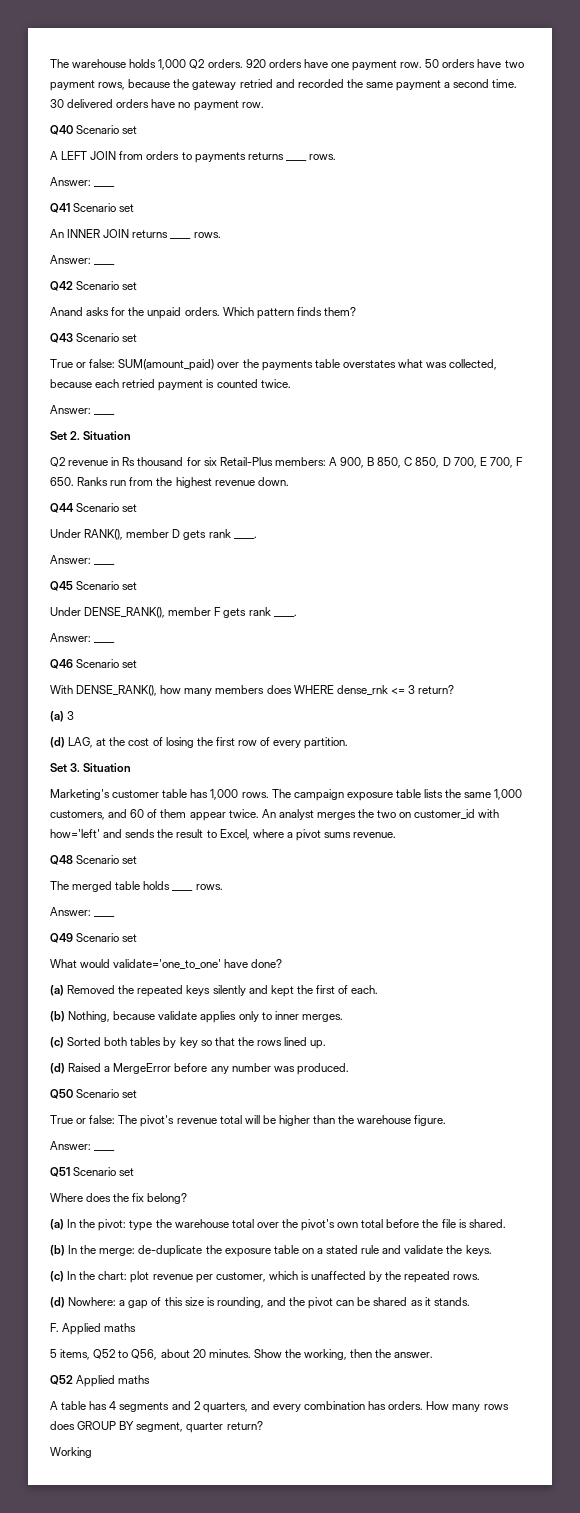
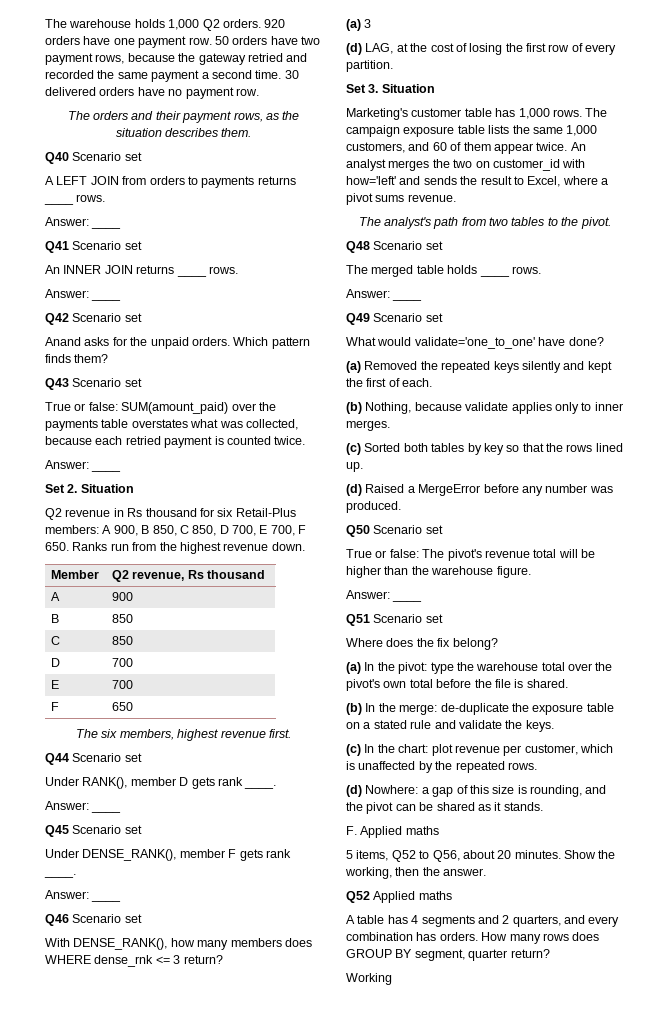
+ The orders and their payment rows, as the situation describes them.
+ Member | Q2 revenue, Rs thousand
+ A | 900
+ B | 850
+ C | 850
+ D | 700
+ E | 700
+ F | 650
+ The six members, highest revenue first.
+ The analyst's path from two tables to the pivot.

